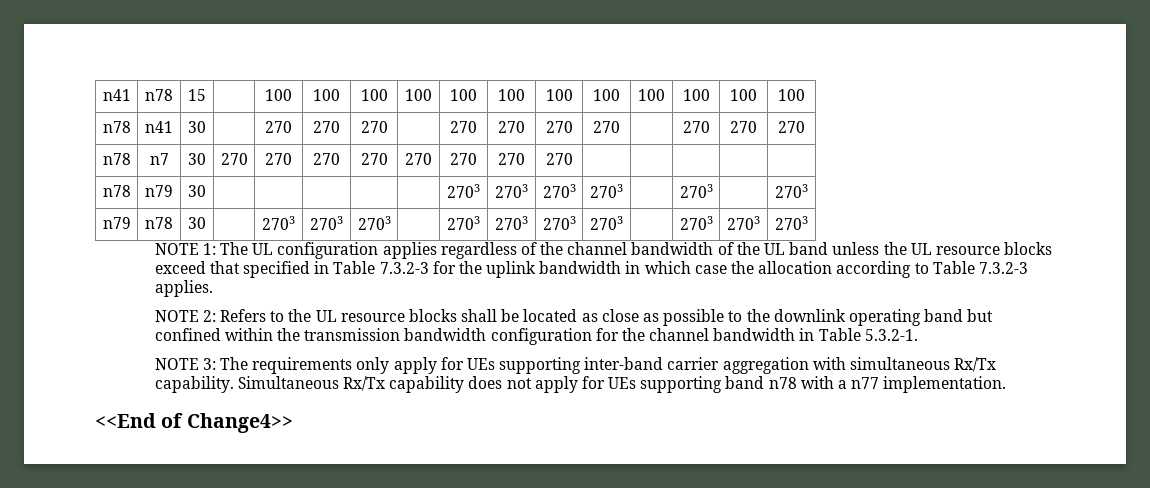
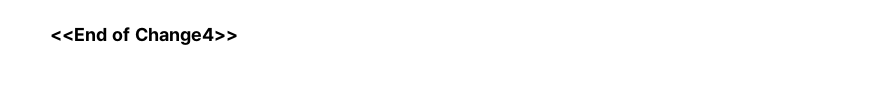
- n41 | n78 | 15 | | 100 | 100 | 100 | 100 | 100 | 100 | 100 | 100 | 100 | 100 | 100 | 100
- n78 | n41 | 30 | | 270 | 270 | 270 | | 270 | 270 | 270 | 270 | | 270 | 270 | 270
- n78 | n7 | 30 | 270 | 270 | 270 | 270 | 270 | 270 | 270 | 270 | | | | |
- n78 | n79 | 30 | | | | | | 2703 | 2703 | 2703 | 2703 | | 2703 | | 2703
- n79 | n78 | 30 | | 2703 | 2703 | 2703 | | 2703 | 2703 | 2703 | 2703 | | 2703 | 2703 | 2703
- NOTE 1: The UL configuration applies regardless of the channel bandwidth of the UL band unless the UL resource blocks exceed that specified in Table 7.3.2-3 for the uplink bandwidth in which case the allocation according to Table 7.3.2-3 applies.
- NOTE 2: Refers to the UL resource blocks shall be located as close as possible to the downlink operating band but confined within the transmission bandwidth configuration for the channel bandwidth in Table 5.3.2-1.
- NOTE 3: The requirements only apply for UEs supporting inter-band carrier aggregation with simultaneous Rx/Tx capability. Simultaneous Rx/Tx capability does not apply for UEs supporting band n78 with a n77 implementation.

